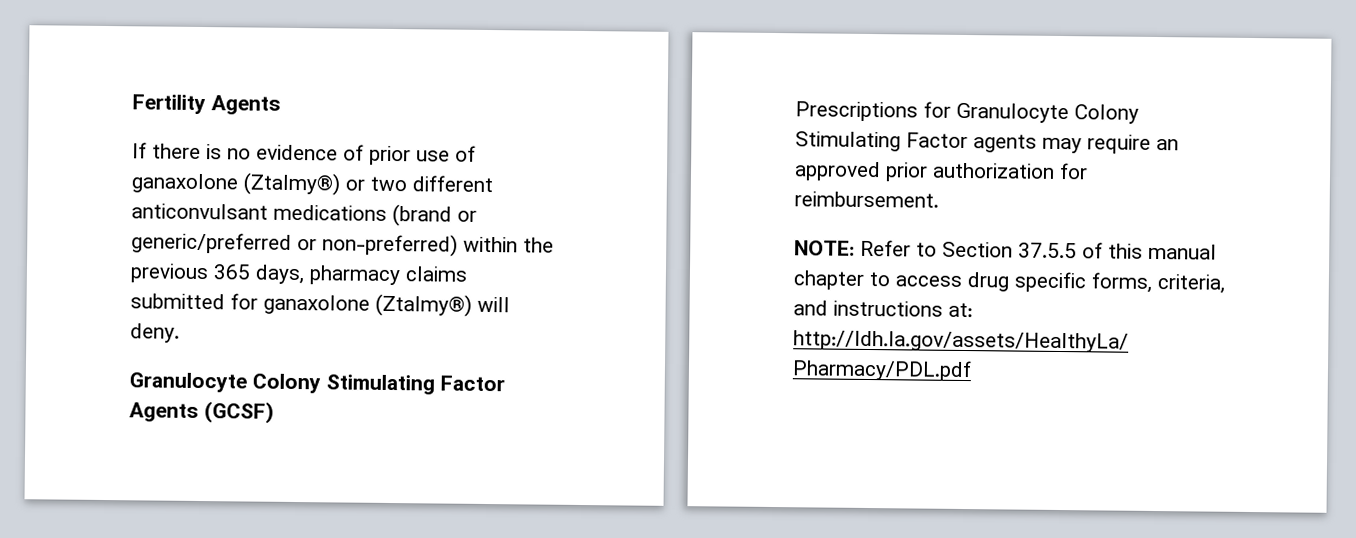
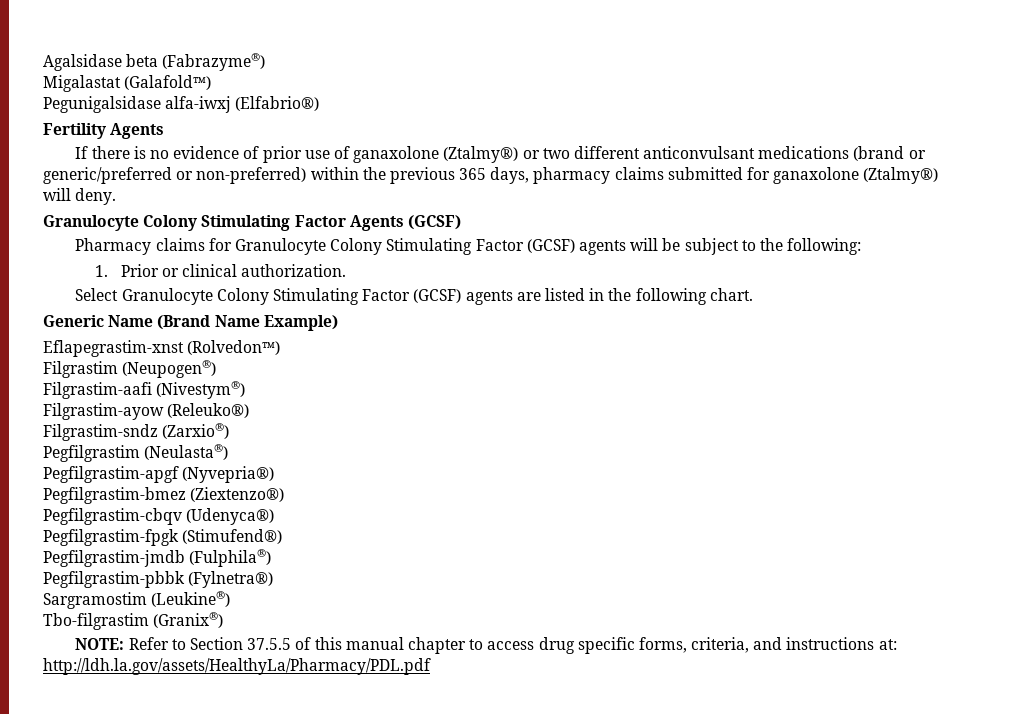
+ Agalsidase beta (Fabrazyme®)
+ Migalastat (Galafold™)
+ Pegunigalsidase alfa-iwxj (Elfabrio®)
- Prescriptions for Granulocyte Colony Stimulating Factor agents may require an approved prior authorization for reimbursement.
+ Pharmacy claims for Granulocyte Colony Stimulating Factor (GCSF) agents will be subject to the following:
+ 1. Prior or clinical authorization.
+ Select Granulocyte Colony Stimulating Factor (GCSF) agents are listed in the following chart.
+ Generic Name (Brand Name Example)
+ Eflapegrastim-xnst (Rolvedon™)
+ Filgrastim (Neupogen®)
+ Filgrastim-aafi (Nivestym®)
+ Filgrastim-ayow (Releuko®)
+ Filgrastim-sndz (Zarxio®)
+ Pegfilgrastim (Neulasta®)
+ Pegfilgrastim-apgf (Nyvepria®)
+ Pegfilgrastim-bmez (Ziextenzo®)
+ Pegfilgrastim-cbqv (Udenyca®)
+ Pegfilgrastim-fpgk (Stimufend®)
+ Pegfilgrastim-jmdb (Fulphila®)
+ Pegfilgrastim-pbbk (Fylnetra®)
+ Sargramostim (Leukine®)
+ Tbo-filgrastim (Granix®)

